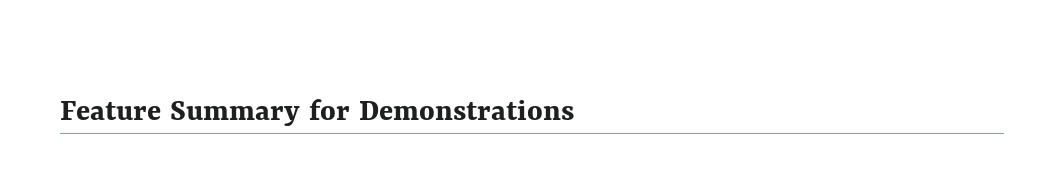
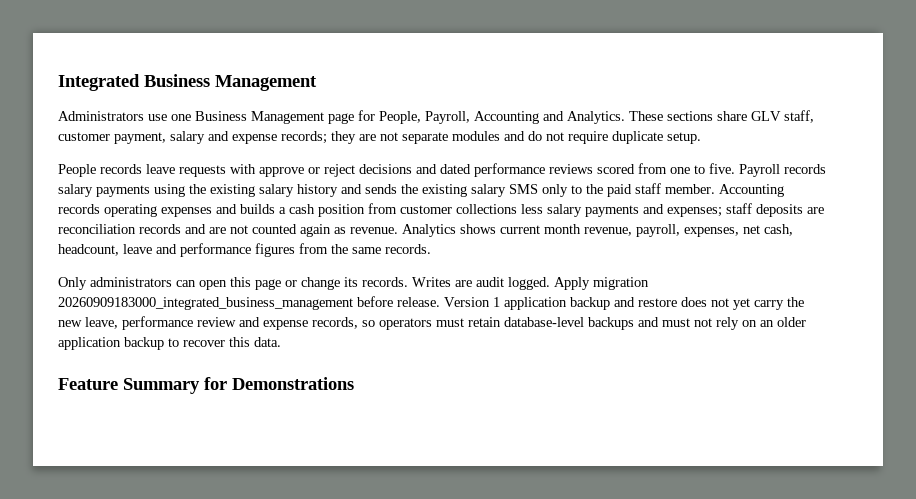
+ Integrated Business Management
+ Administrators use one Business Management page for People, Payroll, Accounting and Analytics. These sections share GLV staff, customer payment, salary and expense records; they are not separate modules and do not require duplicate setup.
+ People records leave requests with approve or reject decisions and dated performance reviews scored from one to five. Payroll records salary payments using the existing salary history and sends the existing salary SMS only to the paid staff member. Accounting records operating expenses and builds a cash position from customer collections less salary payments and expenses; staff deposits are reconciliation records and are not counted again as revenue. Analytics shows current month revenue, payroll, expenses, net cash, headcount, leave and performance figures from the same records.
+ Only administrators can open this page or change its records. Writes are audit logged. Apply migration 20260909183000_integrated_business_management before release. Version 1 application backup and restore does not yet carry the new leave, performance review and expense records, so operators must retain database-level backups and must not rely on an older application backup to recover this data.

